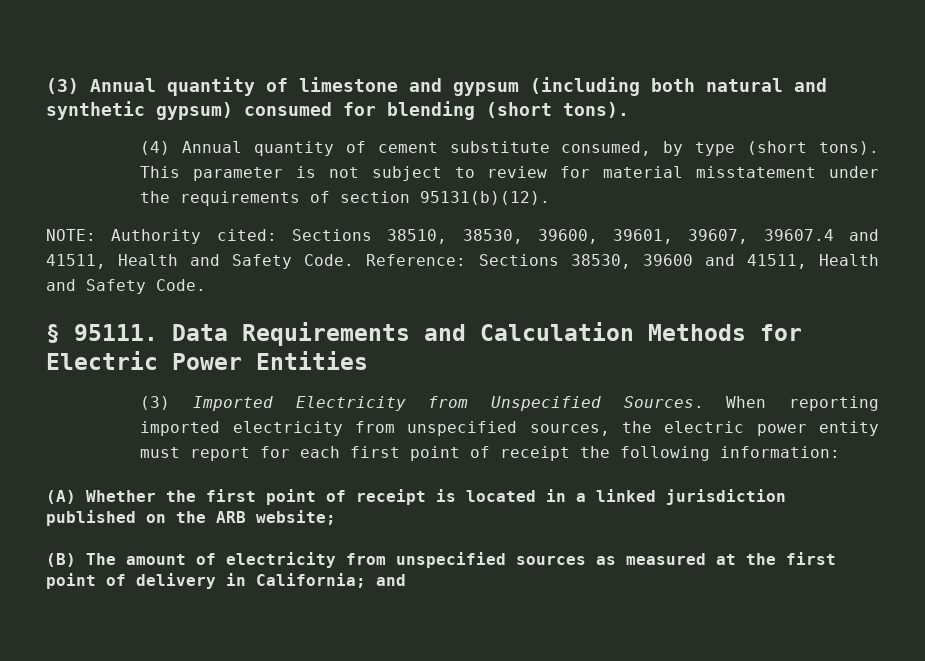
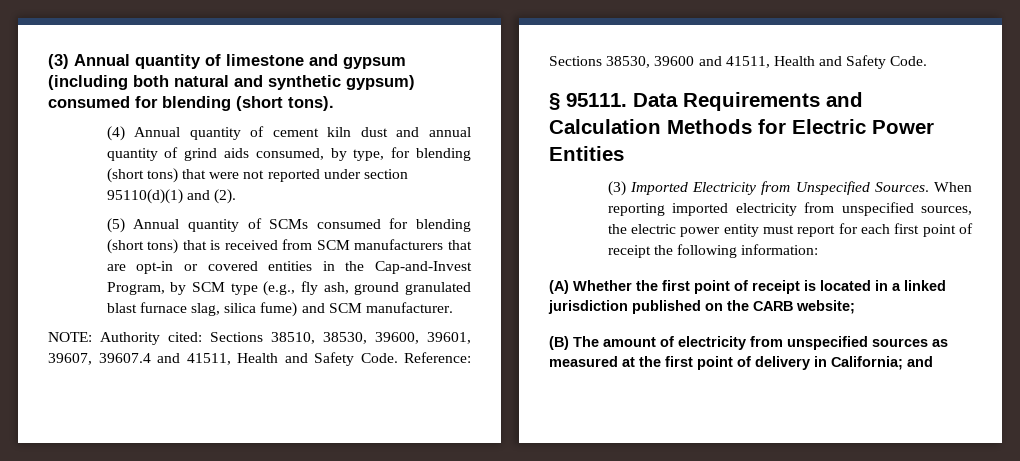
- (4) Annual quantity of cement substitute consumed, by type (short tons). This parameter is not subject to review for material misstatement under the requirements of section 95131(b)(12).
+ (4) Annual quantity of cement kiln dust and annual quantity of grind aids consumed, by type, for blending (short tons) that were not reported under section 95110(d)(1) and (2).
+ (5) Annual quantity of SCMs consumed for blending (short tons) that is received from SCM manufacturers that are opt-in or covered entities in the Cap-and-Invest Program, by SCM type (e.g., fly ash, ground granulated blast furnace slag, silica fume) and SCM manufacturer.
- (A) Whether the first point of receipt is located in a linked jurisdiction published on the ARB website;
+ (A) Whether the first point of receipt is located in a linked jurisdiction published on the CARB website;

